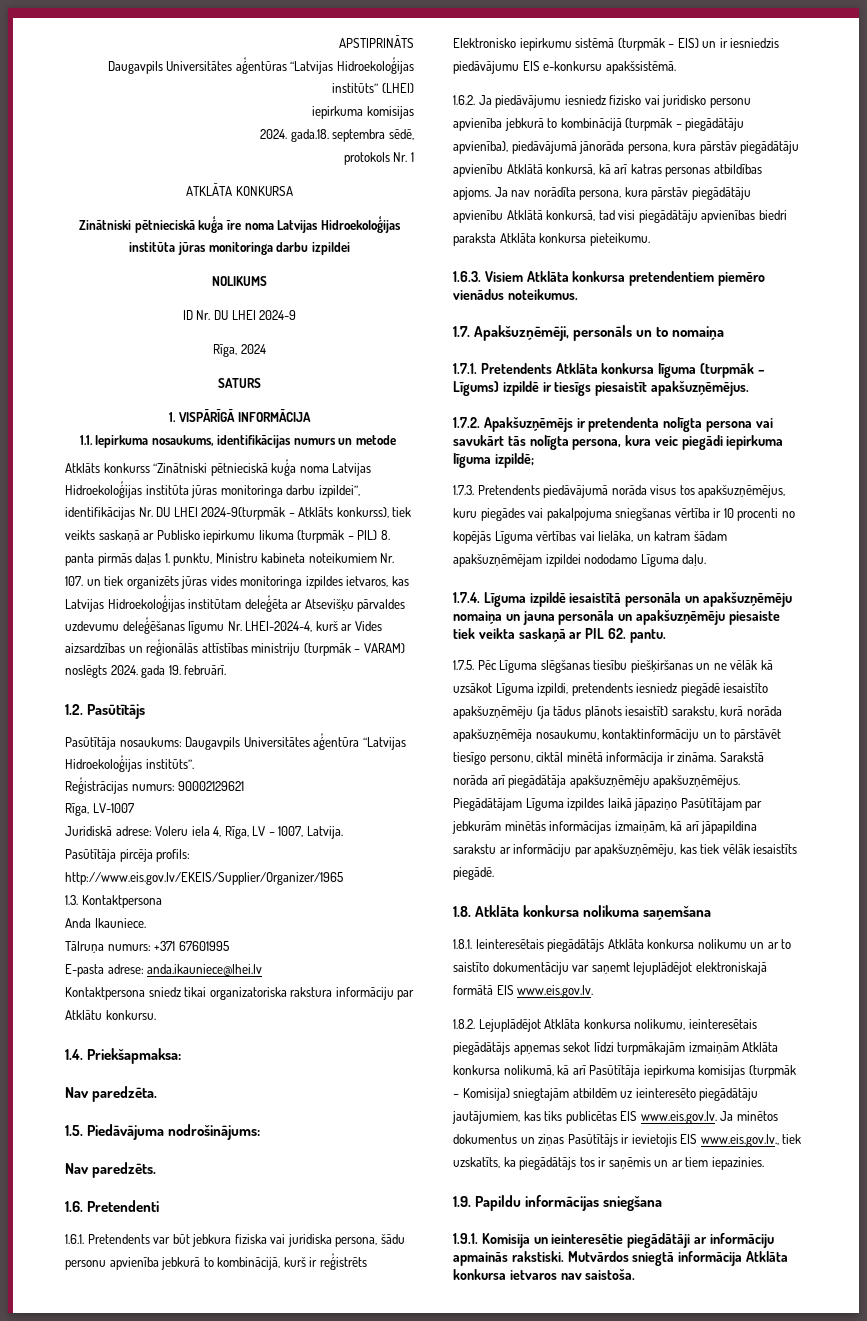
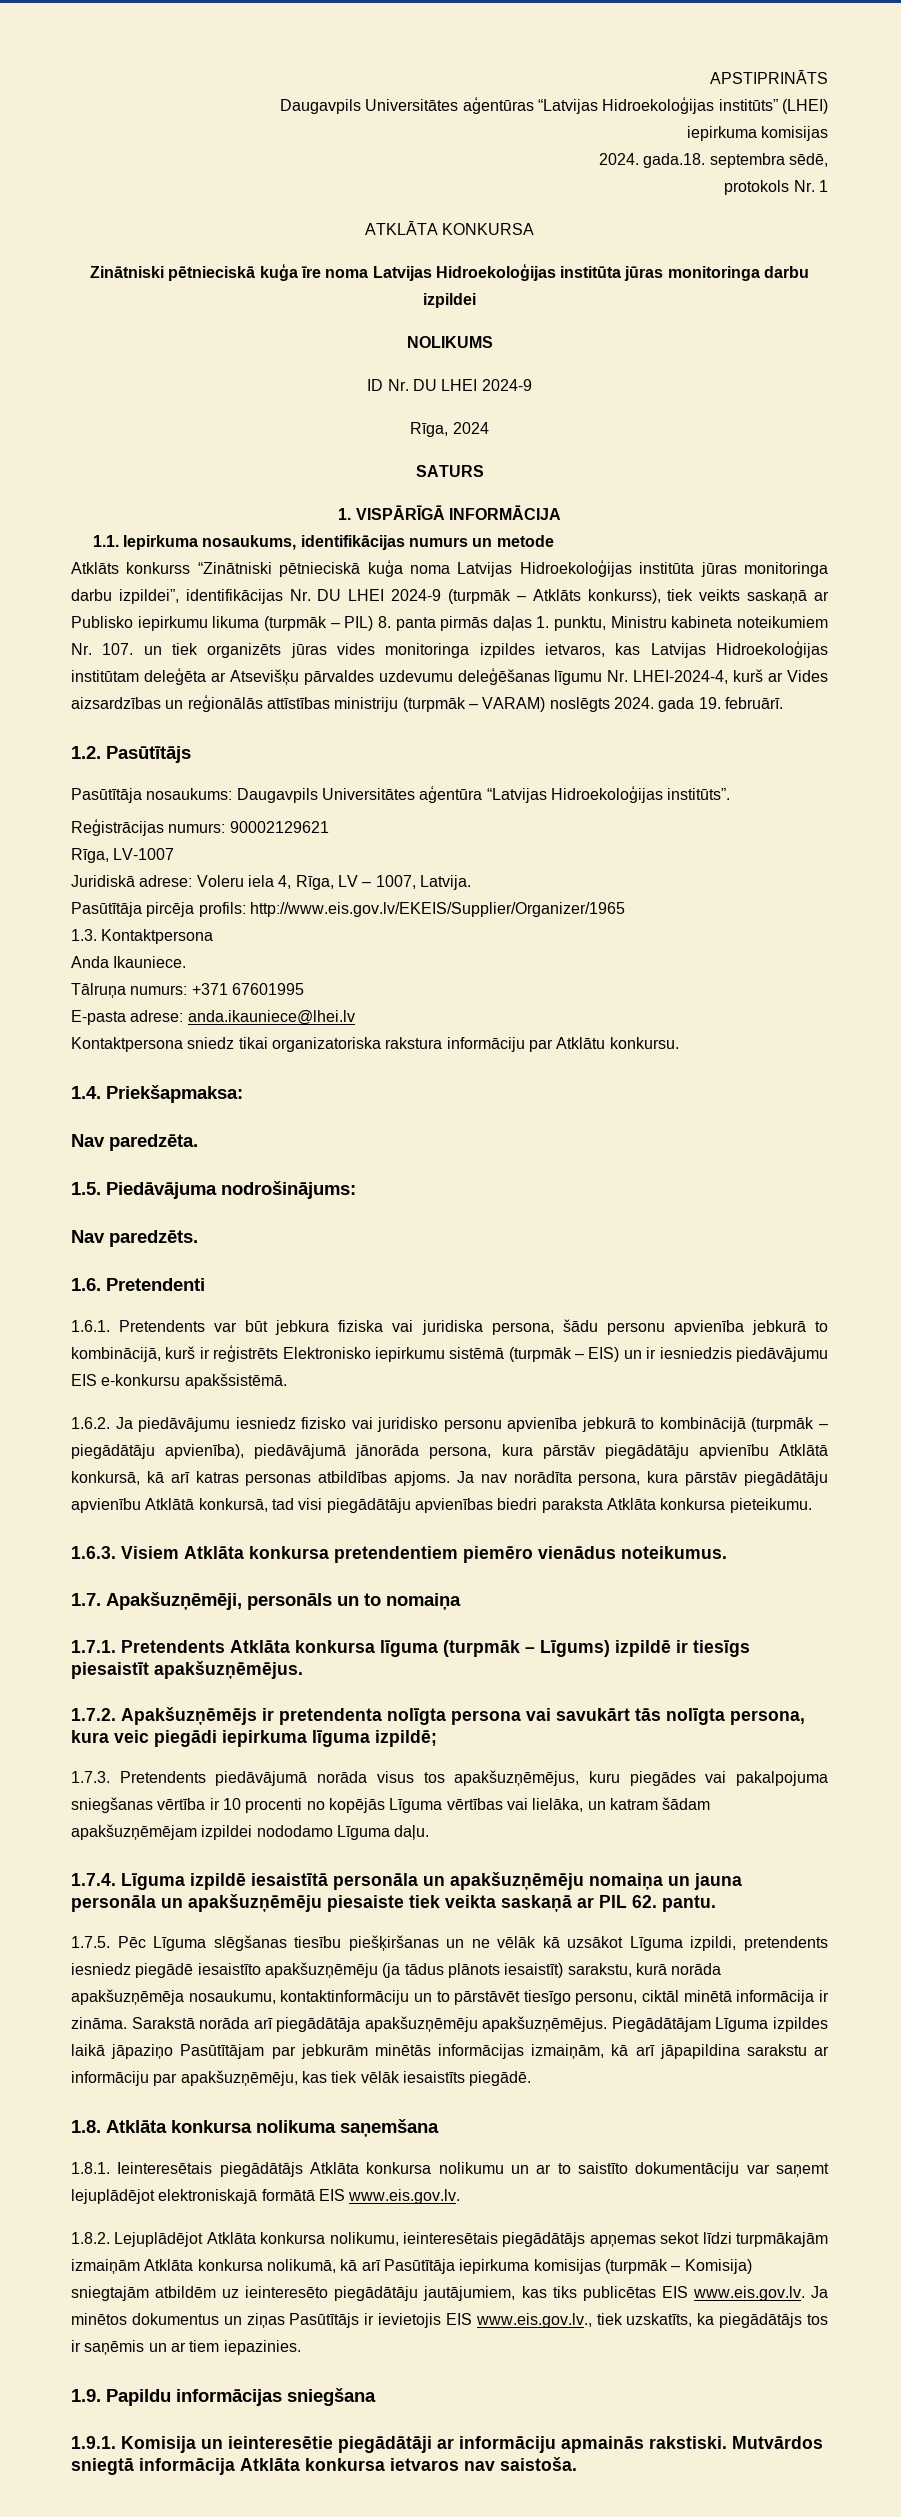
- Atklāts konkurss “Zinātniski pētnieciskā kuģa noma Latvijas Hidroekoloģijas institūta jūras monitoringa darbu izpildei”, identifikācijas Nr. DU LHEI 2024-9(turpmāk – Atklāts konkurss), tiek veikts saskaņā ar Publisko iepirkumu likuma (turpmāk – PIL) 8. panta pirmās daļas 1. punktu, Ministru kabineta noteikumiem Nr. 107. un tiek organizēts jūras vides monitoringa izpildes ietvaros, kas Latvijas Hidroekoloģijas institūtam deleģēta ar Atsevišķu pārvaldes uzdevumu deleģēšanas līgumu Nr. LHEI-2024-4, kurš ar Vides aizsardzības un reģionālās attīstības ministriju (turpmāk – VARAM) noslēgts 2024. gada 19. februārī.
+ Atklāts konkurss “Zinātniski pētnieciskā kuģa noma Latvijas Hidroekoloģijas institūta jūras monitoringa darbu izpildei”, identifikācijas Nr. DU LHEI 2024-9 (turpmāk – Atklāts konkurss), tiek veikts saskaņā ar Publisko iepirkumu likuma (turpmāk – PIL) 8. panta pirmās daļas 1. punktu, Ministru kabineta noteikumiem Nr. 107. un tiek organizēts jūras vides monitoringa izpildes ietvaros, kas Latvijas Hidroekoloģijas institūtam deleģēta ar Atsevišķu pārvaldes uzdevumu deleģēšanas līgumu Nr. LHEI-2024-4, kurš ar Vides aizsardzības un reģionālās attīstības ministriju (turpmāk – VARAM) noslēgts 2024. gada 19. februārī.

